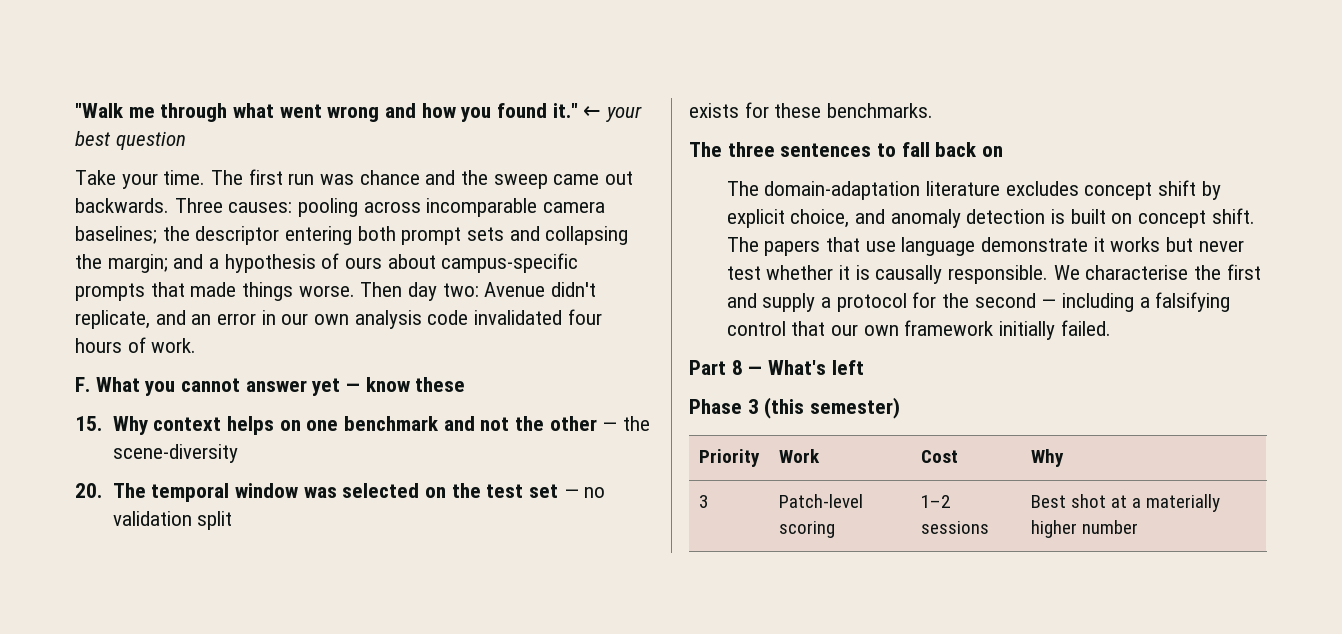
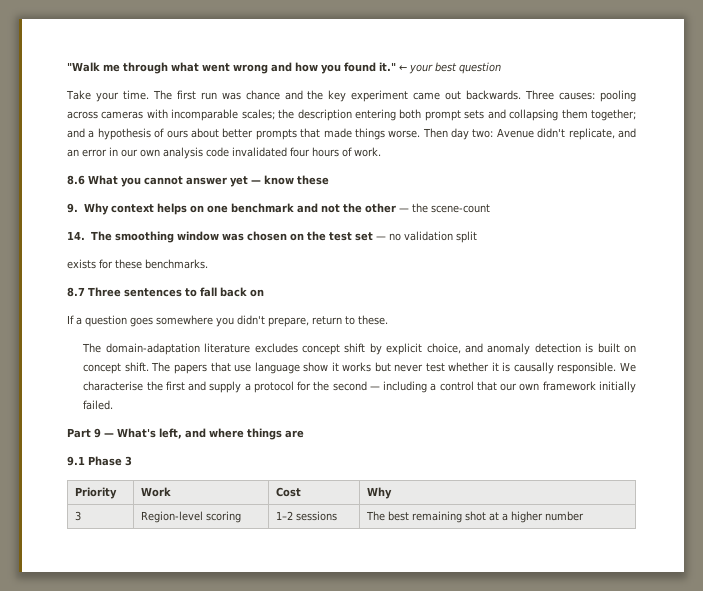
- The first run was chance and the sweep came out backwards.
+ The first run was chance and the key experiment came out backwards.
- Three causes: pooling across incomparable camera baselines; the descriptor entering both prompt sets and collapsing the margin; and a hypothesis of ours about campus-specific prompts that made things worse.
+ Three causes: pooling across cameras with incomparable scales; the description entering both prompt sets and collapsing them together; and a hypothesis of ours about better prompts that made things worse.
- F. What you cannot answer yet — know these
+ 8.6 What you cannot answer yet — know these
- 15. Why context helps on one benchmark and not the other — the scene-diversity
- 20. The temporal window was selected on the test set — no validation split
+ 9. Why context helps on one benchmark and not the other — the scene-count
+ 14. The smoothing window was chosen on the test set — no validation split
- The three sentences to fall back on
+ 8.7 Three sentences to fall back on
+ If a question goes somewhere you didn't prepare, return to these.
- The papers that use language demonstrate it works but never test whether it is causally responsible.
+ The papers that use language show it works but never test whether it is causally responsible.
- We characterise the first and supply a protocol for the second — including a falsifying control that our own framework initially failed.
+ We characterise the first and supply a protocol for the second — including a control that our own framework initially failed.
- Part 8 — What's left
- Phase 3 (this semester)
+ Part 9 — What's left, and where things are
+ 9.1 Phase 3
- 3 | Patch-level scoring | 1–2 sessions | Best shot at a materially higher number
+ 3 | Region-level scoring | 1–2 sessions | The best remaining shot at a higher number

